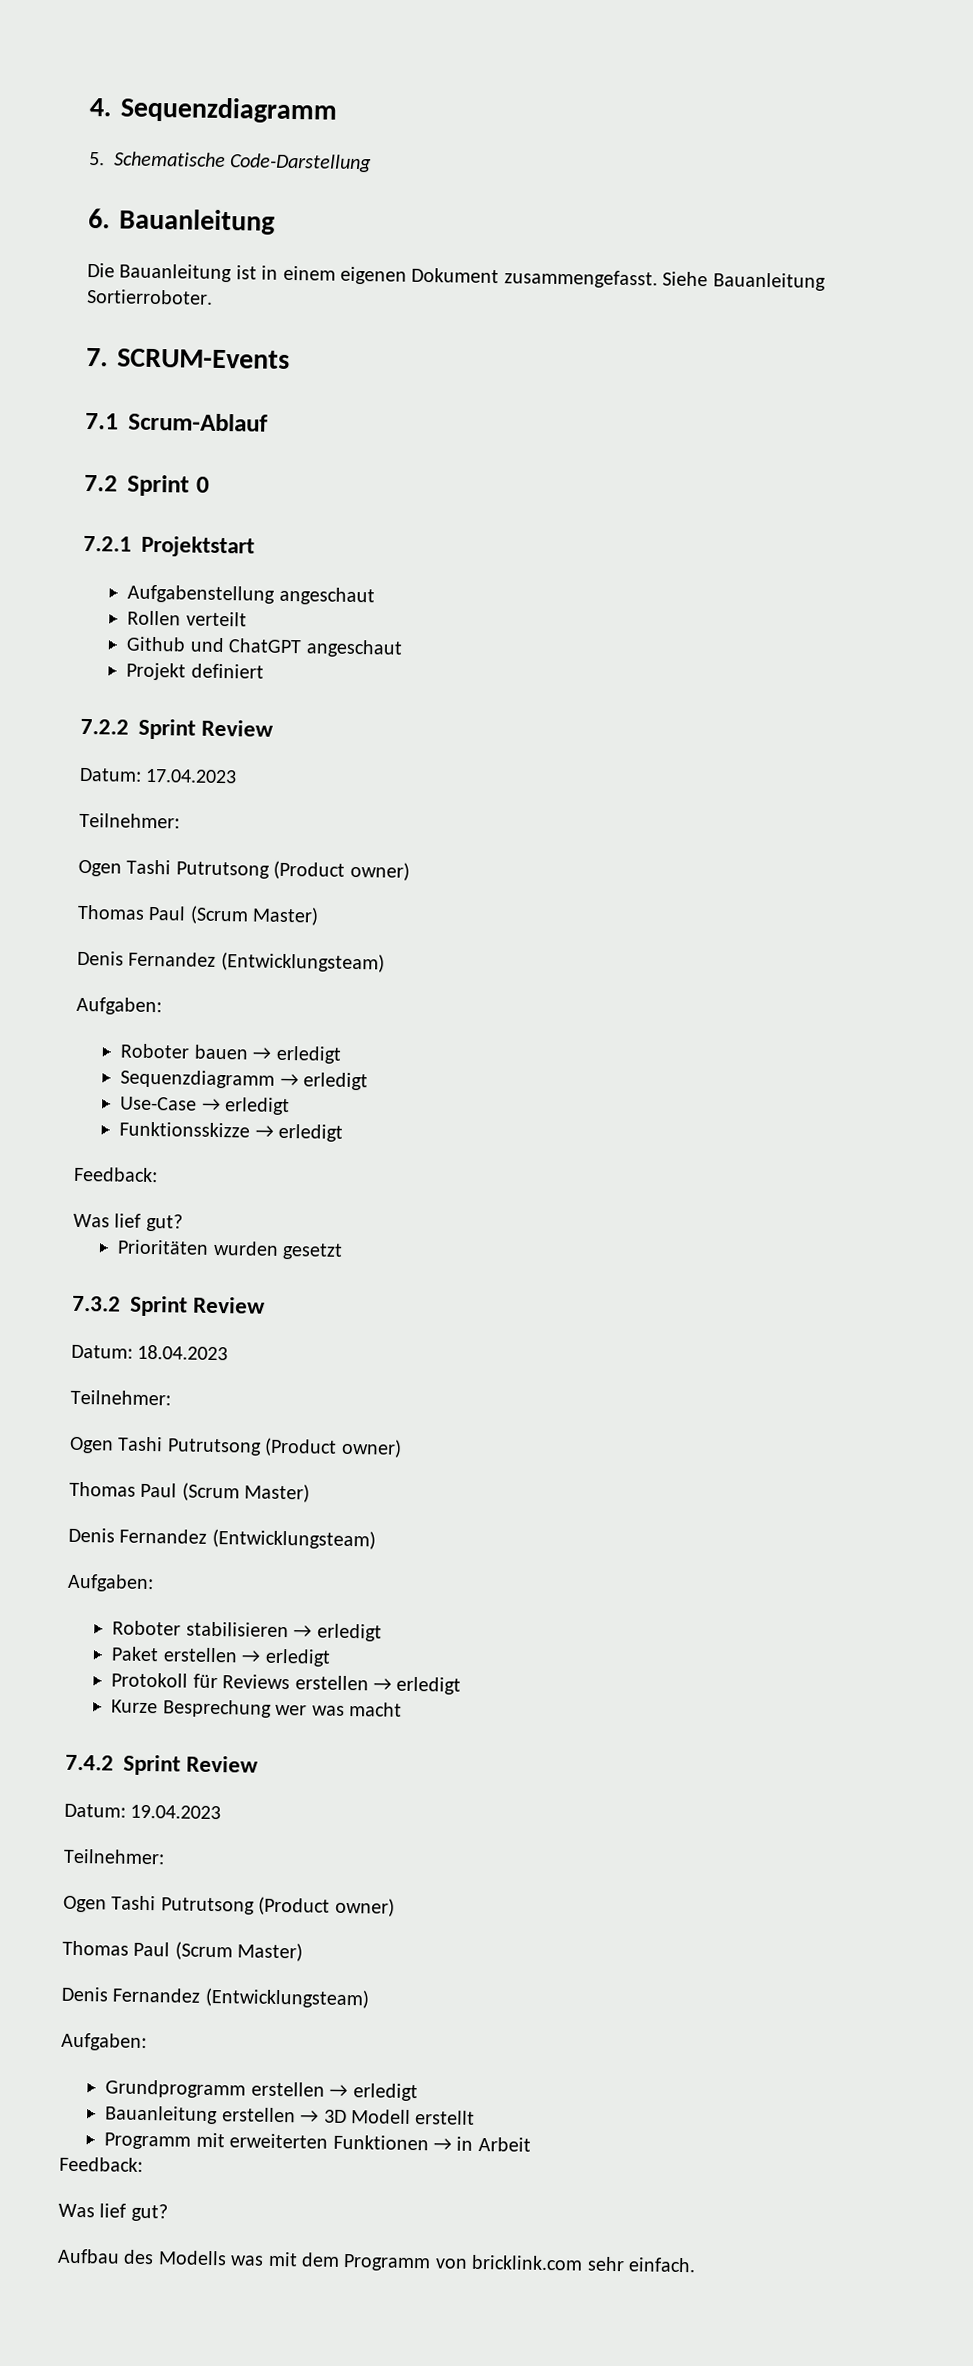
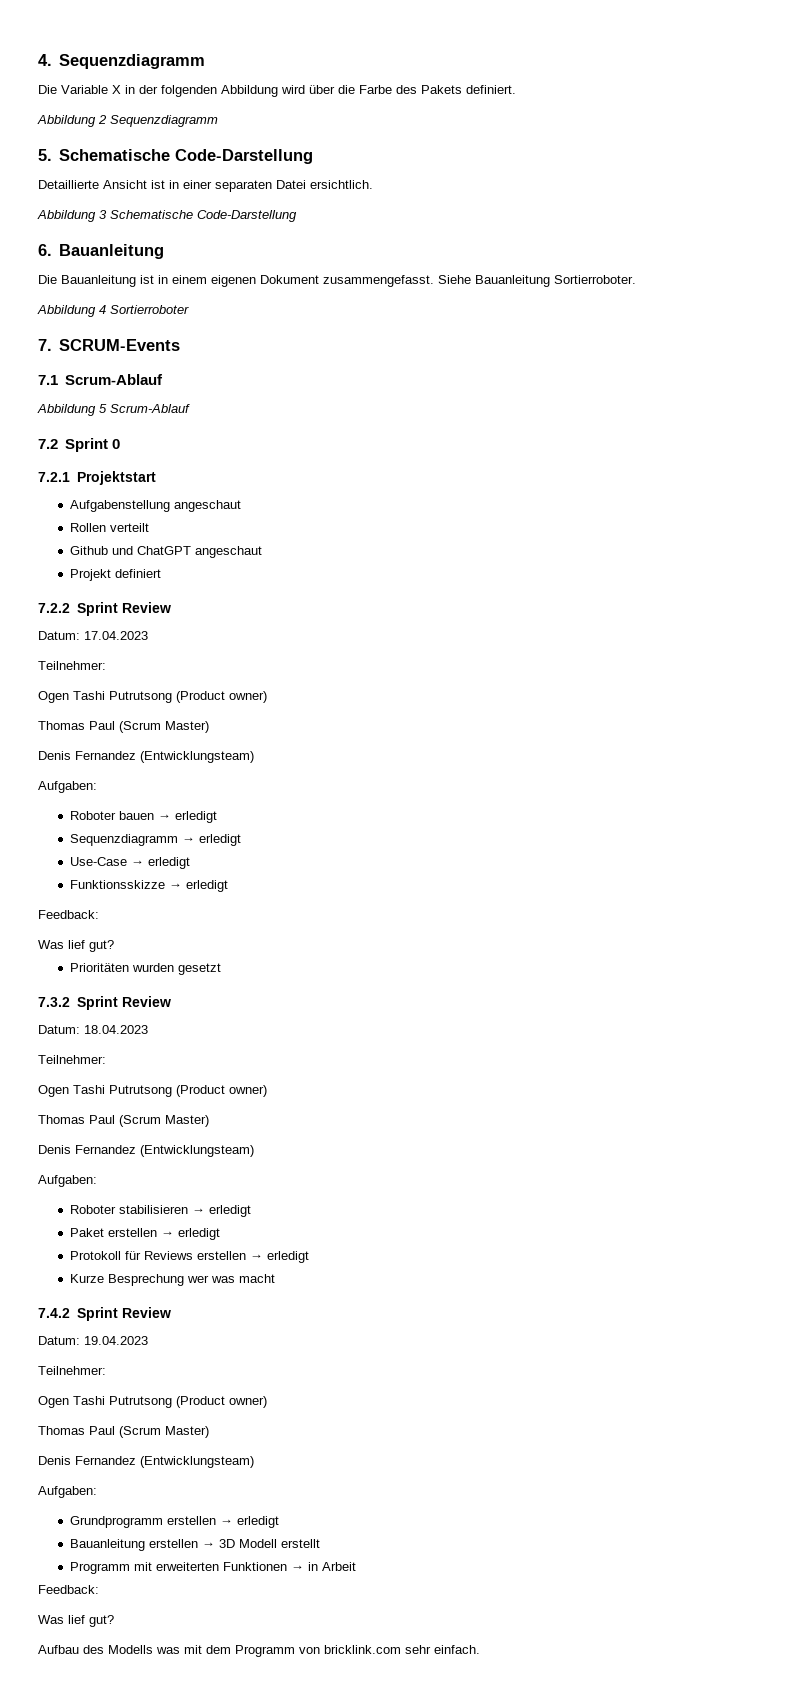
+ Die Variable X in der folgenden Abbildung wird über die Farbe des Pakets definiert.
+ Abbildung 2 Sequenzdiagramm
  5. Schematische Code-Darstellung
+ Detaillierte Ansicht ist in einer separaten Datei ersichtlich.
+ Abbildung 3 Schematische Code-Darstellung
+ Abbildung 4 Sortierroboter
+ Abbildung 5 Scrum-Ablauf

